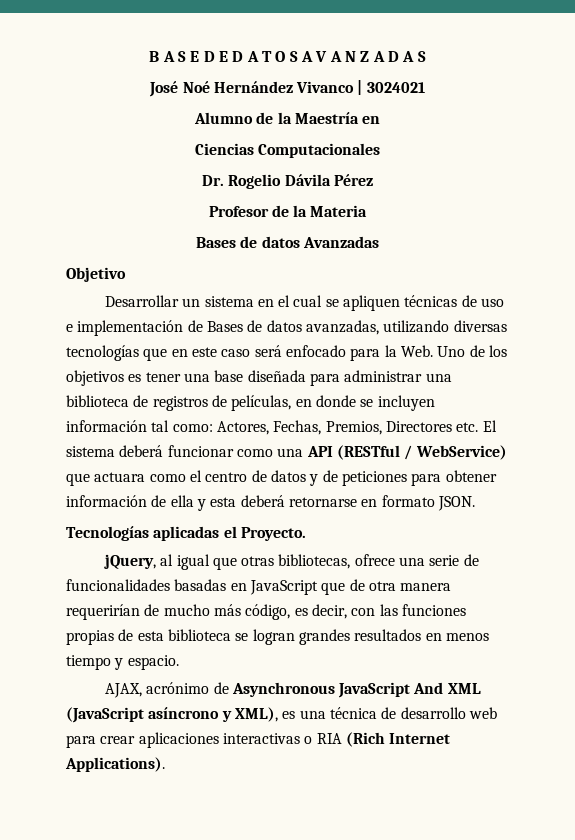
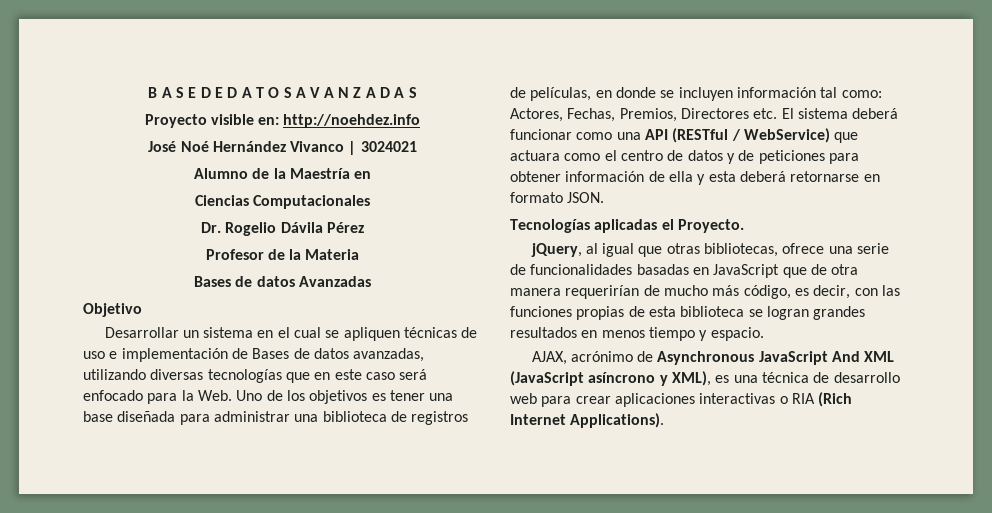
+ Proyecto visible en: http://noehdez.info

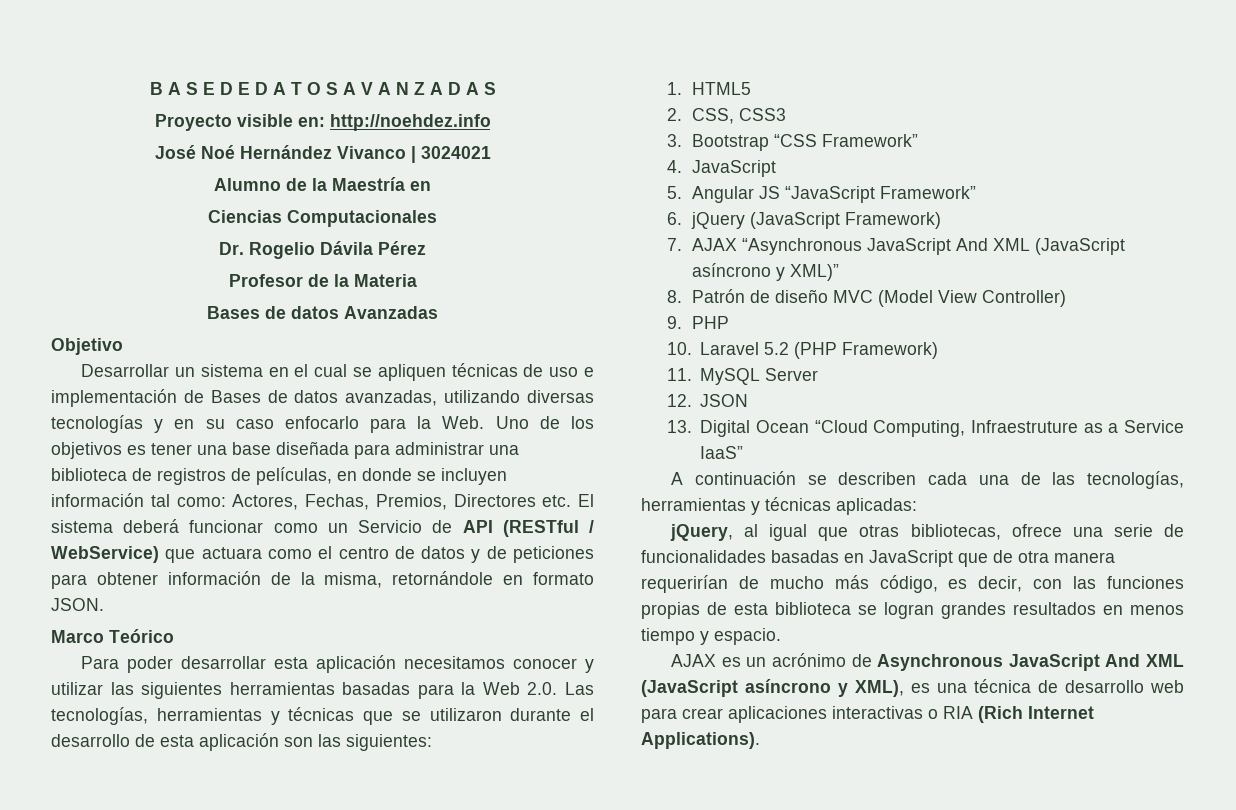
- Desarrollar un sistema en el cual se apliquen técnicas de uso e implementación de Bases de datos avanzadas, utilizando diversas tecnologías que en este caso será enfocado para la Web. Uno de los objetivos es tener una base diseñada para administrar una biblioteca de registros de películas, en donde se incluyen información tal como:
+ Desarrollar un sistema en el cual se apliquen técnicas de uso e implementación de Bases de datos avanzadas, utilizando diversas tecnologías y en su caso enfocarlo para la Web. Uno de los objetivos es tener una base diseñada para administrar una biblioteca de registros de películas, en donde se incluyen información tal como:
- Actores, Fechas, Premios, Directores etc. El sistema deberá funcionar como una API (RESTful / WebService) que actuara como el centro de datos y de peticiones para obtener información de ella y esta deberá retornarse en formato JSON.
- Tecnologías aplicadas el Proyecto.
+ Actores, Fechas, Premios, Directores etc. El sistema deberá funcionar como un Servicio de API (RESTful / WebService) que actuara como el centro de datos y de peticiones para obtener información de la misma, retornándole en formato JSON.
+ Marco Teórico
+ Para poder desarrollar esta aplicación necesitamos conocer y utilizar las siguientes herramientas basadas para la Web 2.0. Las tecnologías, herramientas y técnicas que se utilizaron durante el desarrollo de esta aplicación son las siguientes:
+ 1. HTML5
+ 2. CSS, CSS3
+ 3. Bootstrap “CSS Framework”
+ 4. JavaScript
+ 5. Angular JS “JavaScript Framework”
+ 6. jQuery (JavaScript Framework)
+ 7. AJAX “Asynchronous JavaScript And XML (JavaScript asíncrono y XML)”
+ 8. Patrón de diseño MVC (Model View Controller)
+ 9. PHP
+ 10. Laravel 5.2 (PHP Framework)
+ 11. MySQL Server
+ 12. JSON
+ 13. Digital Ocean “Cloud Computing, Infraestruture as a Service IaaS”
+ A continuación se describen cada una de las tecnologías, herramientas y técnicas aplicadas:
- AJAX, acrónimo de Asynchronous JavaScript And XML (JavaScript asíncrono y XML), es una técnica de desarrollo web para crear aplicaciones interactivas o RIA (Rich Internet Applications).
+ AJAX es un acrónimo de Asynchronous JavaScript And XML (JavaScript asíncrono y XML), es una técnica de desarrollo web para crear aplicaciones interactivas o RIA (Rich Internet Applications).

